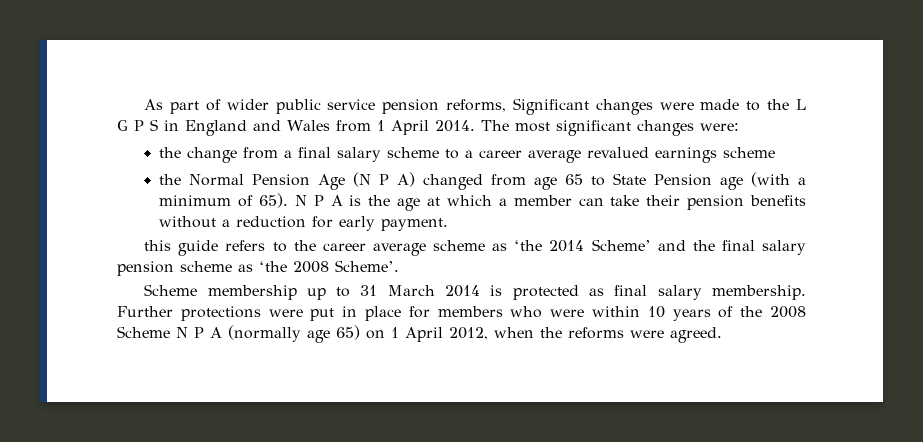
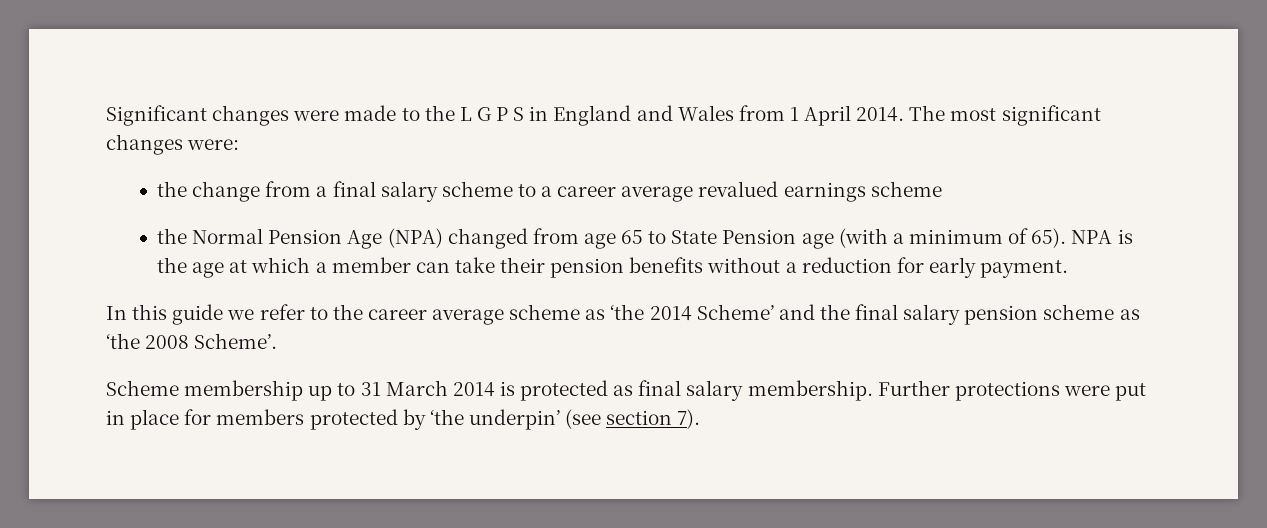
- As part of wider public service pension reforms, Significant changes were made to the L G P S in England and Wales from 1 April 2014.
+ Significant changes were made to the L G P S in England and Wales from 1 April 2014.
- the Normal Pension Age (N P A) changed from age 65 to State Pension age (with a minimum of 65).
+ the Normal Pension Age (NPA) changed from age 65 to State Pension age (with a minimum of 65).
- N P A is the age at which a member can take their pension benefits without a reduction for early payment.
+ NPA is the age at which a member can take their pension benefits without a reduction for early payment.
- this guide refers to the career average scheme as ‘the 2014 Scheme’ and the final salary pension scheme as ‘the 2008 Scheme’.
+ In this guide we refer to the career average scheme as ‘the 2014 Scheme’ and the final salary pension scheme as ‘the 2008 Scheme’.
- Further protections were put in place for members who were within 10 years of the 2008 Scheme N P A (normally age 65) on 1 April 2012, when the reforms were agreed.
+ Further protections were put in place for members protected by ‘the underpin’ (see section 7).

